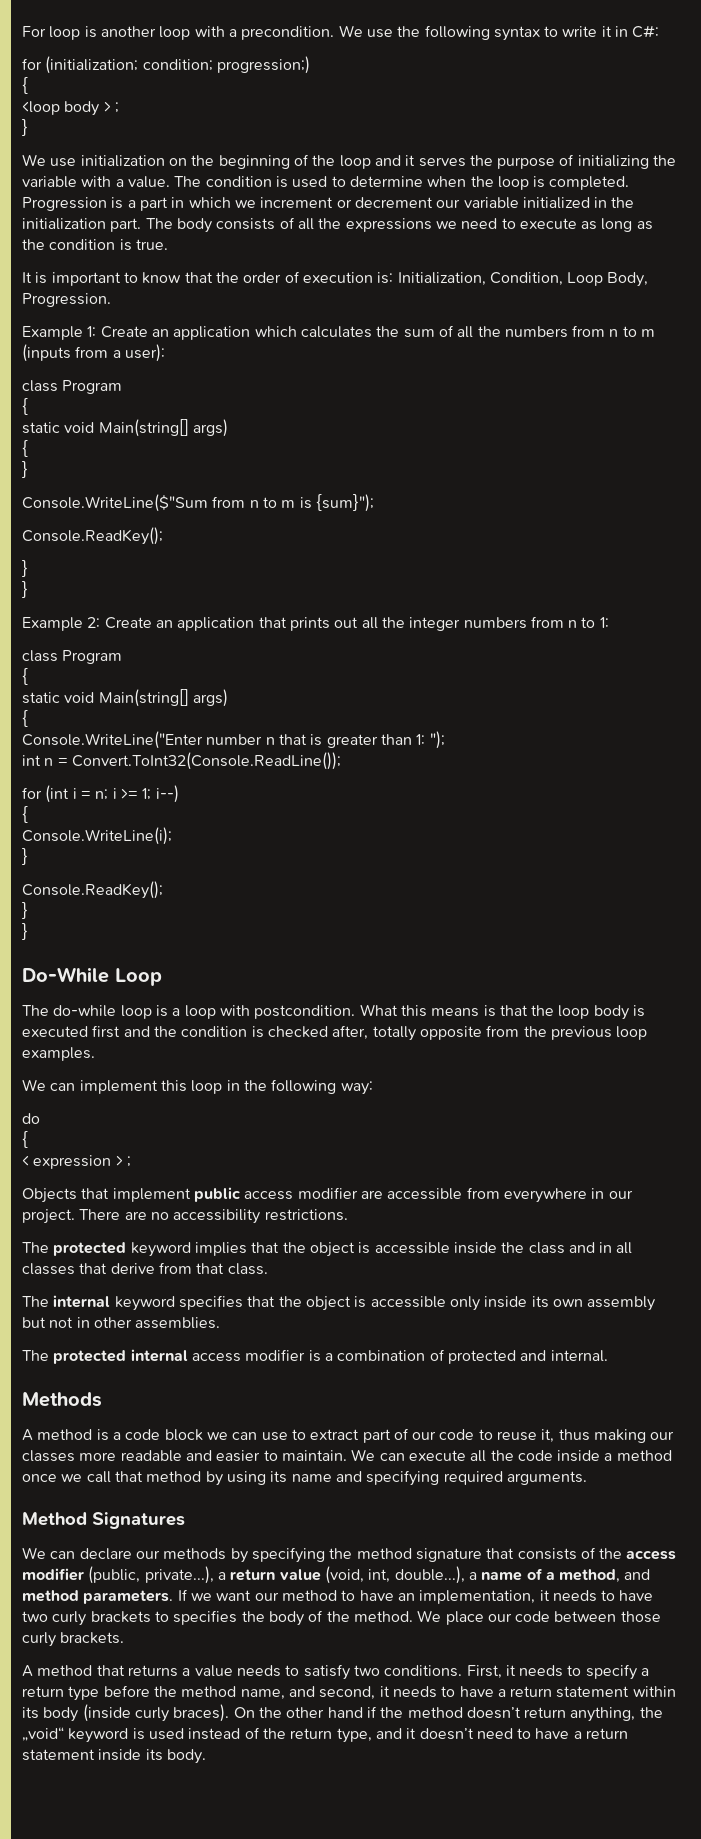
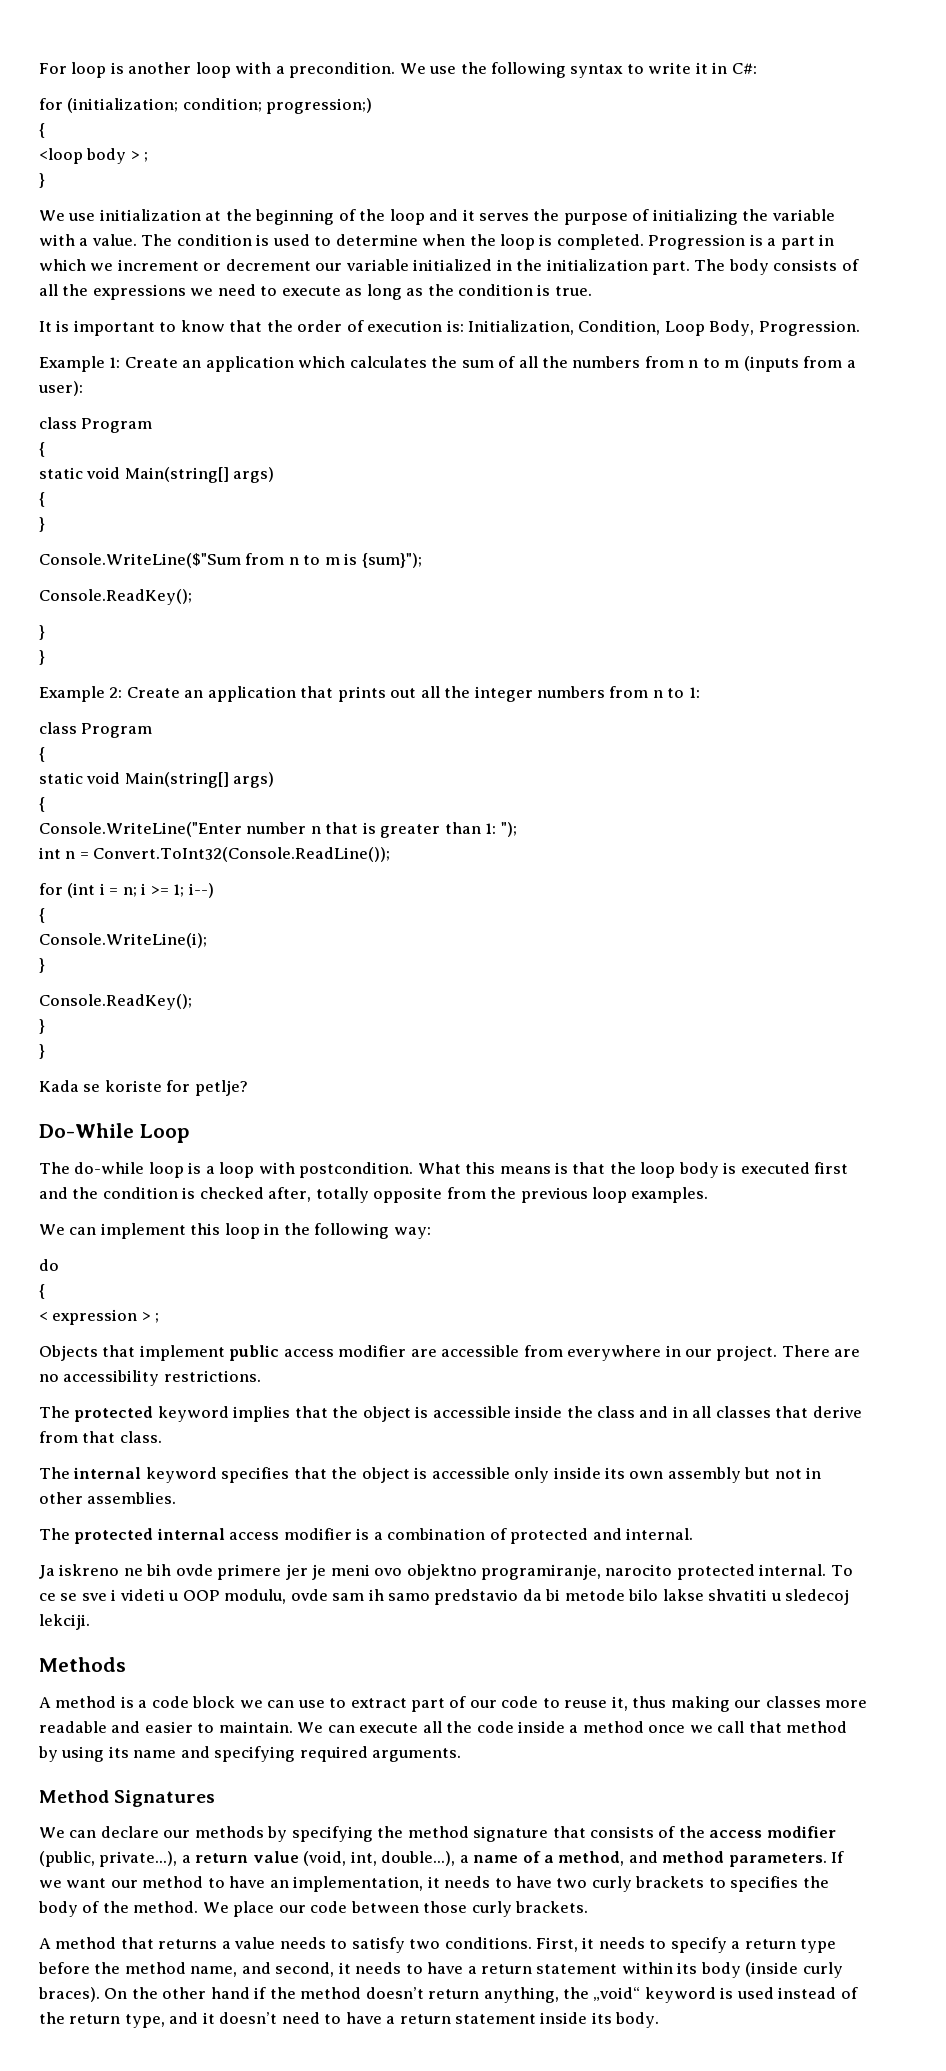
- We use initialization on the beginning of the loop and it serves the purpose of initializing the variable with a value.
+ We use initialization at the beginning of the loop and it serves the purpose of initializing the variable with a value.
+ Kada se koriste for petlje?
+ Ja iskreno ne bih ovde primere jer je meni ovo objektno programiranje, narocito protected internal. To ce se sve i videti u OOP modulu, ovde sam ih samo predstavio da bi metode bilo lakse shvatiti u sledecoj lekciji.

